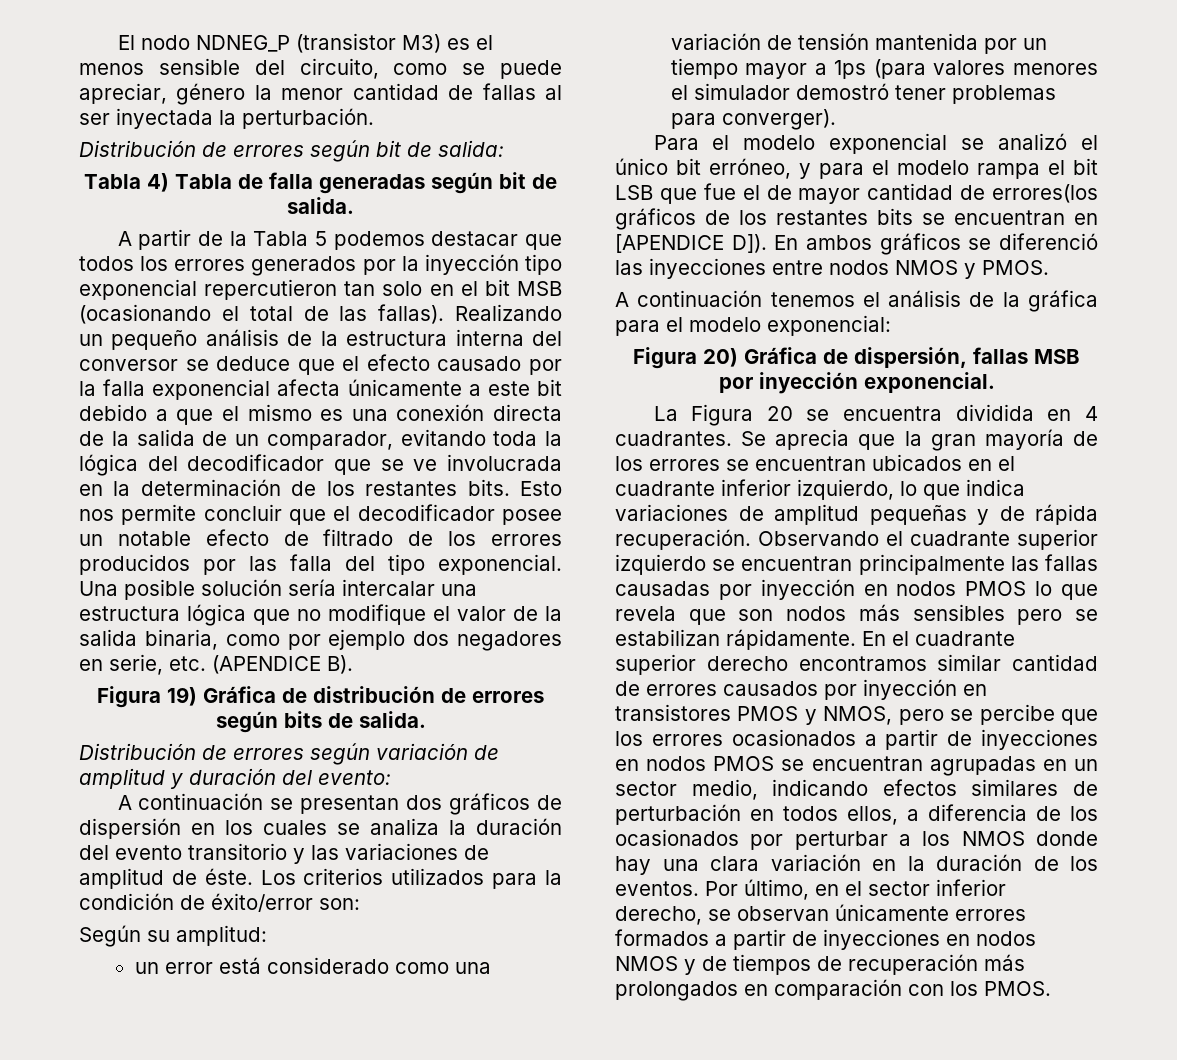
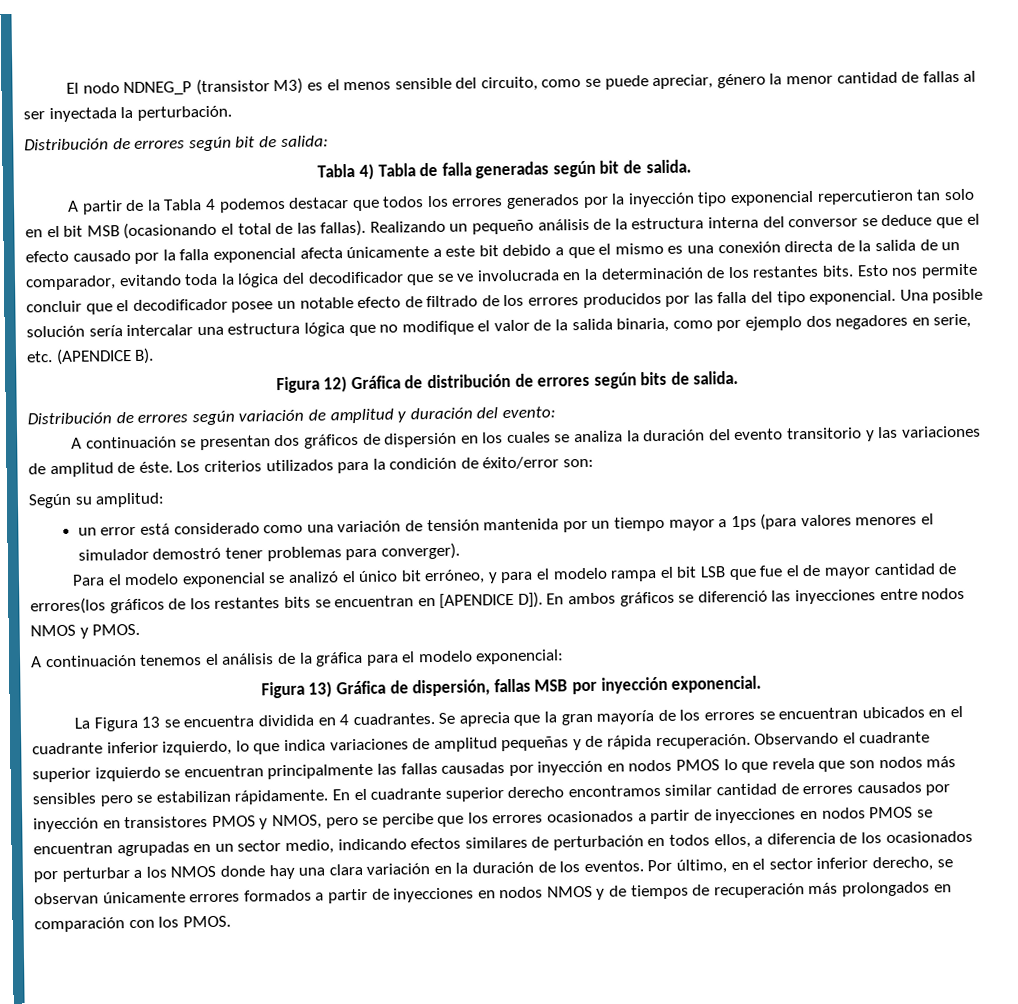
- A partir de la Tabla 5 podemos destacar que todos los errores generados por la inyección tipo exponencial repercutieron tan solo en el bit MSB (ocasionando el total de las fallas).
+ A partir de la Tabla 4 podemos destacar que todos los errores generados por la inyección tipo exponencial repercutieron tan solo en el bit MSB (ocasionando el total de las fallas).
- Figura 19) Gráfica de distribución de errores según bits de salida.
+ Figura 12) Gráfica de distribución de errores según bits de salida.
- Figura 20) Gráfica de dispersión, fallas MSB por inyección exponencial.
+ Figura 13) Gráfica de dispersión, fallas MSB por inyección exponencial.
- La Figura 20 se encuentra dividida en 4 cuadrantes.
+ La Figura 13 se encuentra dividida en 4 cuadrantes.

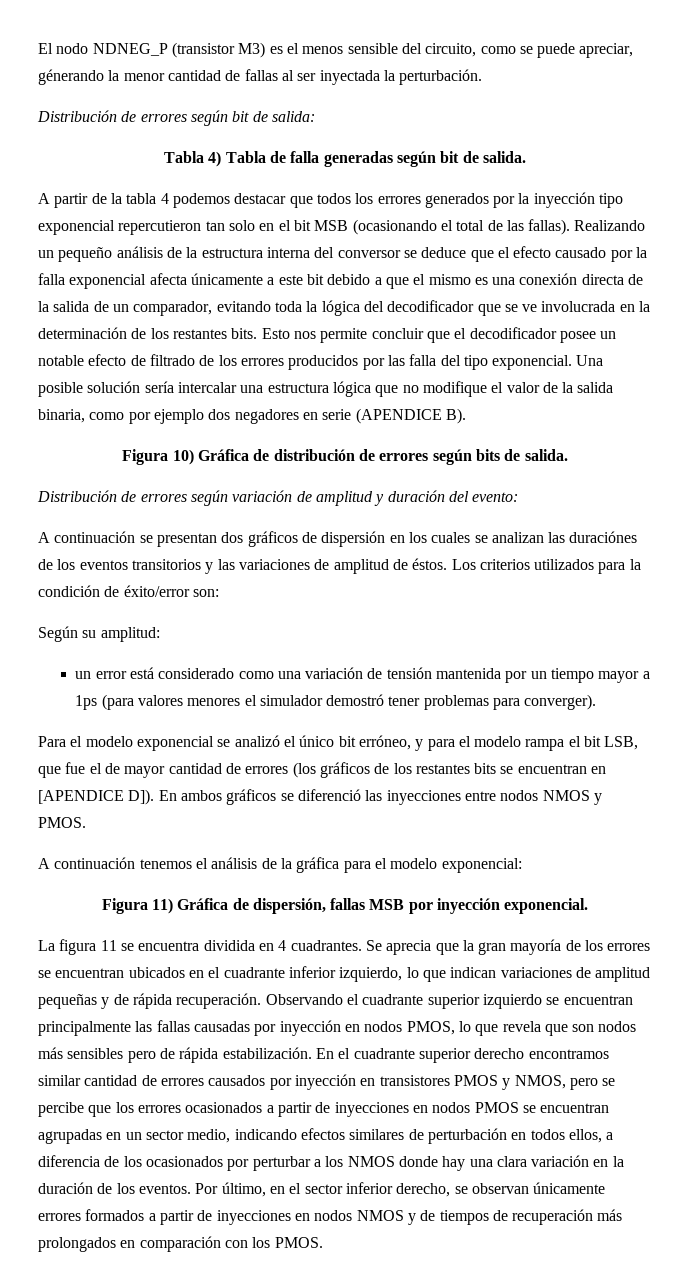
- El nodo NDNEG_P (transistor M3) es el menos sensible del circuito, como se puede apreciar, género la menor cantidad de fallas al ser inyectada la perturbación.
+ El nodo NDNEG_P (transistor M3) es el menos sensible del circuito, como se puede apreciar, génerando la menor cantidad de fallas al ser inyectada la perturbación.
- A partir de la Tabla 4 podemos destacar que todos los errores generados por la inyección tipo exponencial repercutieron tan solo en el bit MSB (ocasionando el total de las fallas).
+ A partir de la tabla 4 podemos destacar que todos los errores generados por la inyección tipo exponencial repercutieron tan solo en el bit MSB (ocasionando el total de las fallas).
- Una posible solución sería intercalar una estructura lógica que no modifique el valor de la salida binaria, como por ejemplo dos negadores en serie, etc. (APENDICE B).
+ Una posible solución sería intercalar una estructura lógica que no modifique el valor de la salida binaria, como por ejemplo dos negadores en serie (APENDICE B).
- Figura 12) Gráfica de distribución de errores según bits de salida.
+ Figura 10) Gráfica de distribución de errores según bits de salida.
- A continuación se presentan dos gráficos de dispersión en los cuales se analiza la duración del evento transitorio y las variaciones de amplitud de éste.
+ A continuación se presentan dos gráficos de dispersión en los cuales se analizan las duraciónes de los eventos transitorios y las variaciones de amplitud de éstos.
- Para el modelo exponencial se analizó el único bit erróneo, y para el modelo rampa el bit LSB que fue el de mayor cantidad de errores(los gráficos de los restantes bits se encuentran en [APENDICE D]). En ambos gráficos se diferenció las inyecciones entre nodos NMOS y PMOS.
+ Para el modelo exponencial se analizó el único bit erróneo, y para el modelo rampa el bit LSB, que fue el de mayor cantidad de errores (los gráficos de los restantes bits se encuentran en [APENDICE D]). En ambos gráficos se diferenció las inyecciones entre nodos NMOS y PMOS.
- Figura 13) Gráfica de dispersión, fallas MSB por inyección exponencial.
+ Figura 11) Gráfica de dispersión, fallas MSB por inyección exponencial.
- La Figura 13 se encuentra dividida en 4 cuadrantes.
+ La figura 11 se encuentra dividida en 4 cuadrantes.
- Se aprecia que la gran mayoría de los errores se encuentran ubicados en el cuadrante inferior izquierdo, lo que indica variaciones de amplitud pequeñas y de rápida recuperación.
+ Se aprecia que la gran mayoría de los errores se encuentran ubicados en el cuadrante inferior izquierdo, lo que indican variaciones de amplitud pequeñas y de rápida recuperación.
- Observando el cuadrante superior izquierdo se encuentran principalmente las fallas causadas por inyección en nodos PMOS lo que revela que son nodos más sensibles pero se estabilizan rápidamente.
+ Observando el cuadrante superior izquierdo se encuentran principalmente las fallas causadas por inyección en nodos PMOS, lo que revela que son nodos más sensibles pero de rápida estabilización.

